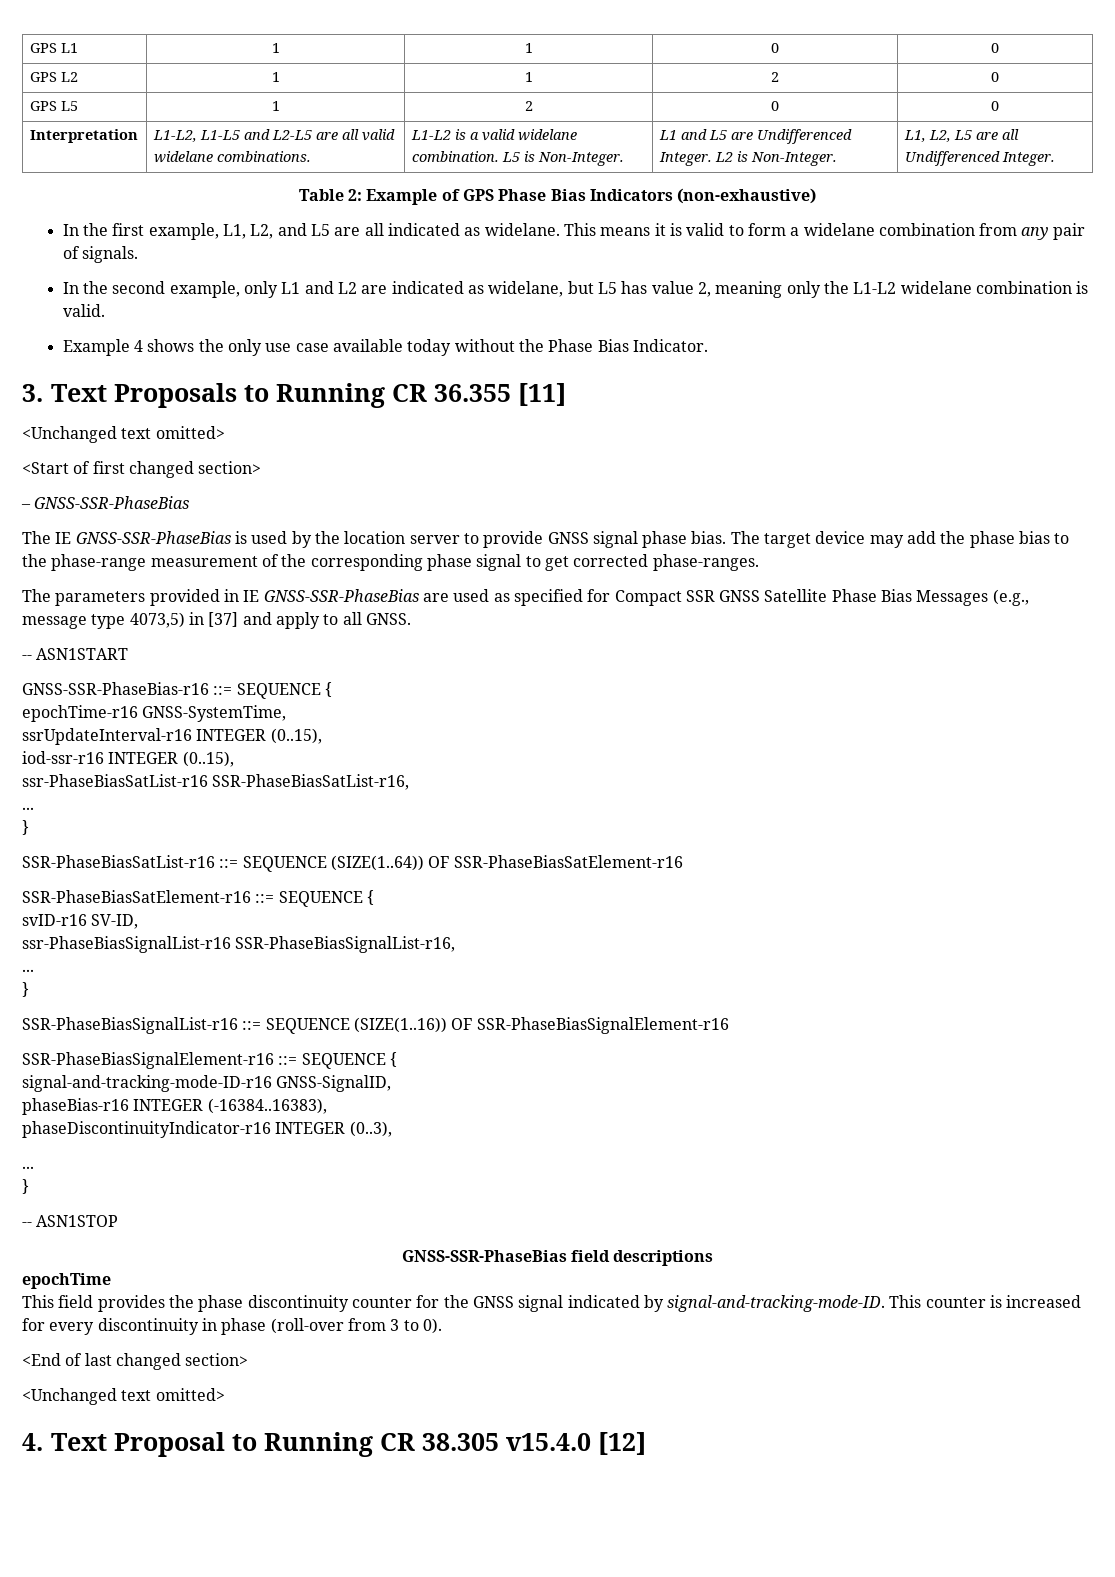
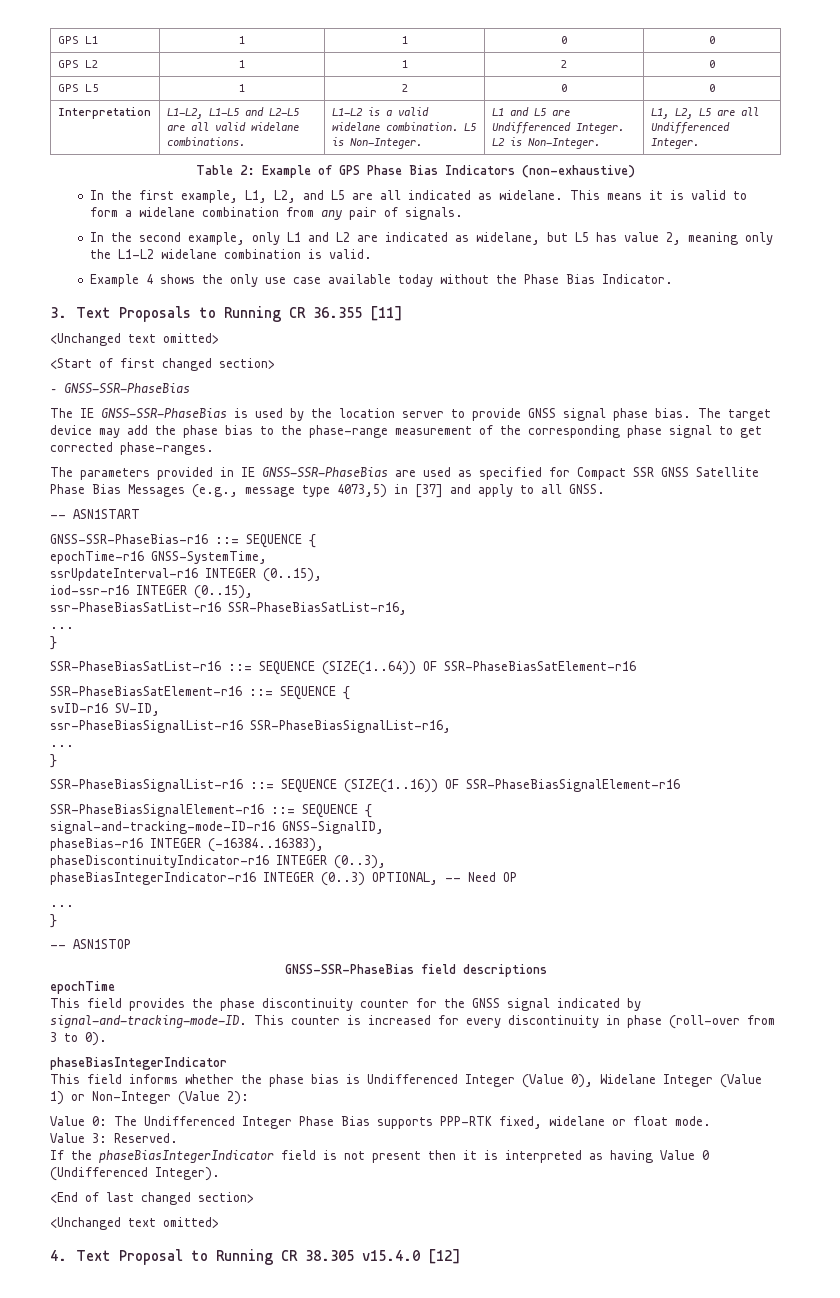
+ phaseBiasIntegerIndicator-r16 INTEGER (0..3) OPTIONAL, -- Need OP
  This counter is increased for every discontinuity in phase (roll-over from 3 to 0).
+ phaseBiasIntegerIndicator
+ This field informs whether the phase bias is Undifferenced Integer (Value 0), Widelane Integer (Value 1) or Non-Integer (Value 2):
+ Value 0: The Undifferenced Integer Phase Bias supports PPP-RTK fixed, widelane or float mode.
+ Value 3: Reserved.
+ If the phaseBiasIntegerIndicator field is not present then it is interpreted as having Value 0 (Undifferenced Integer).

